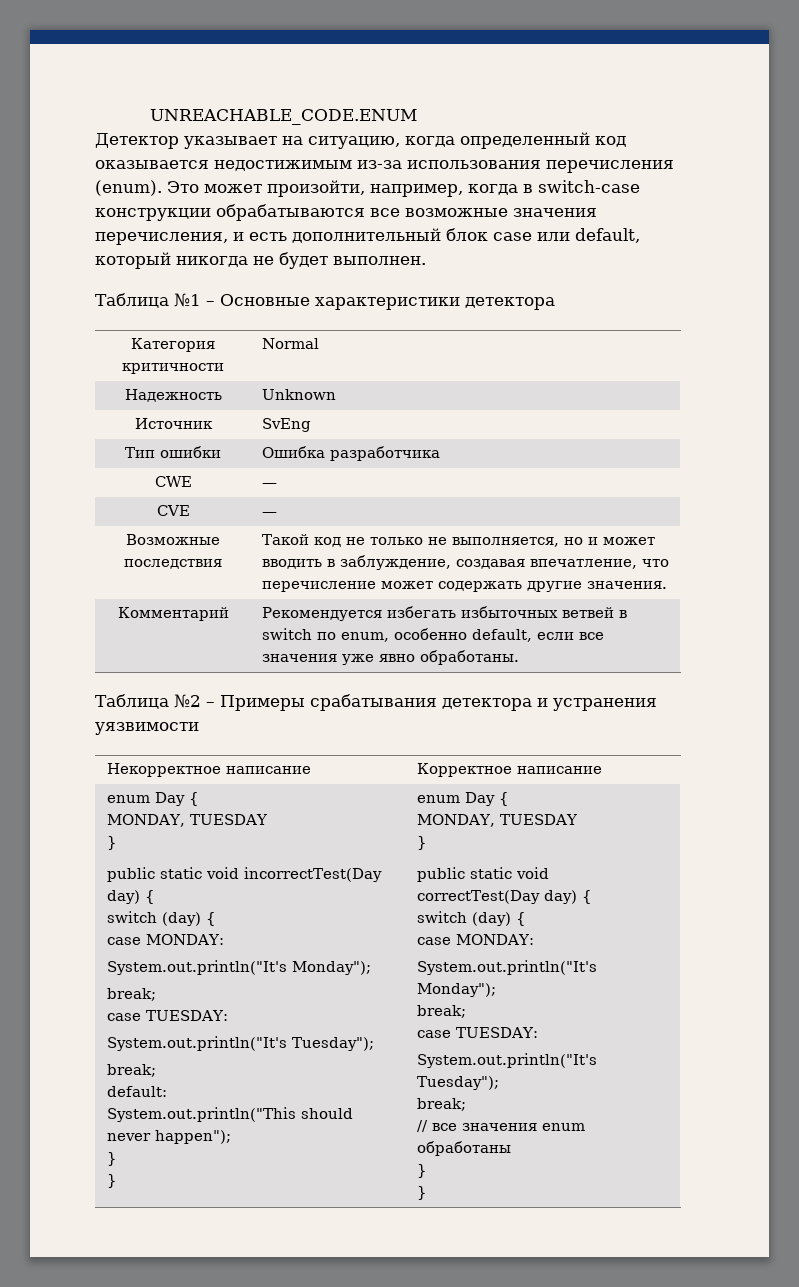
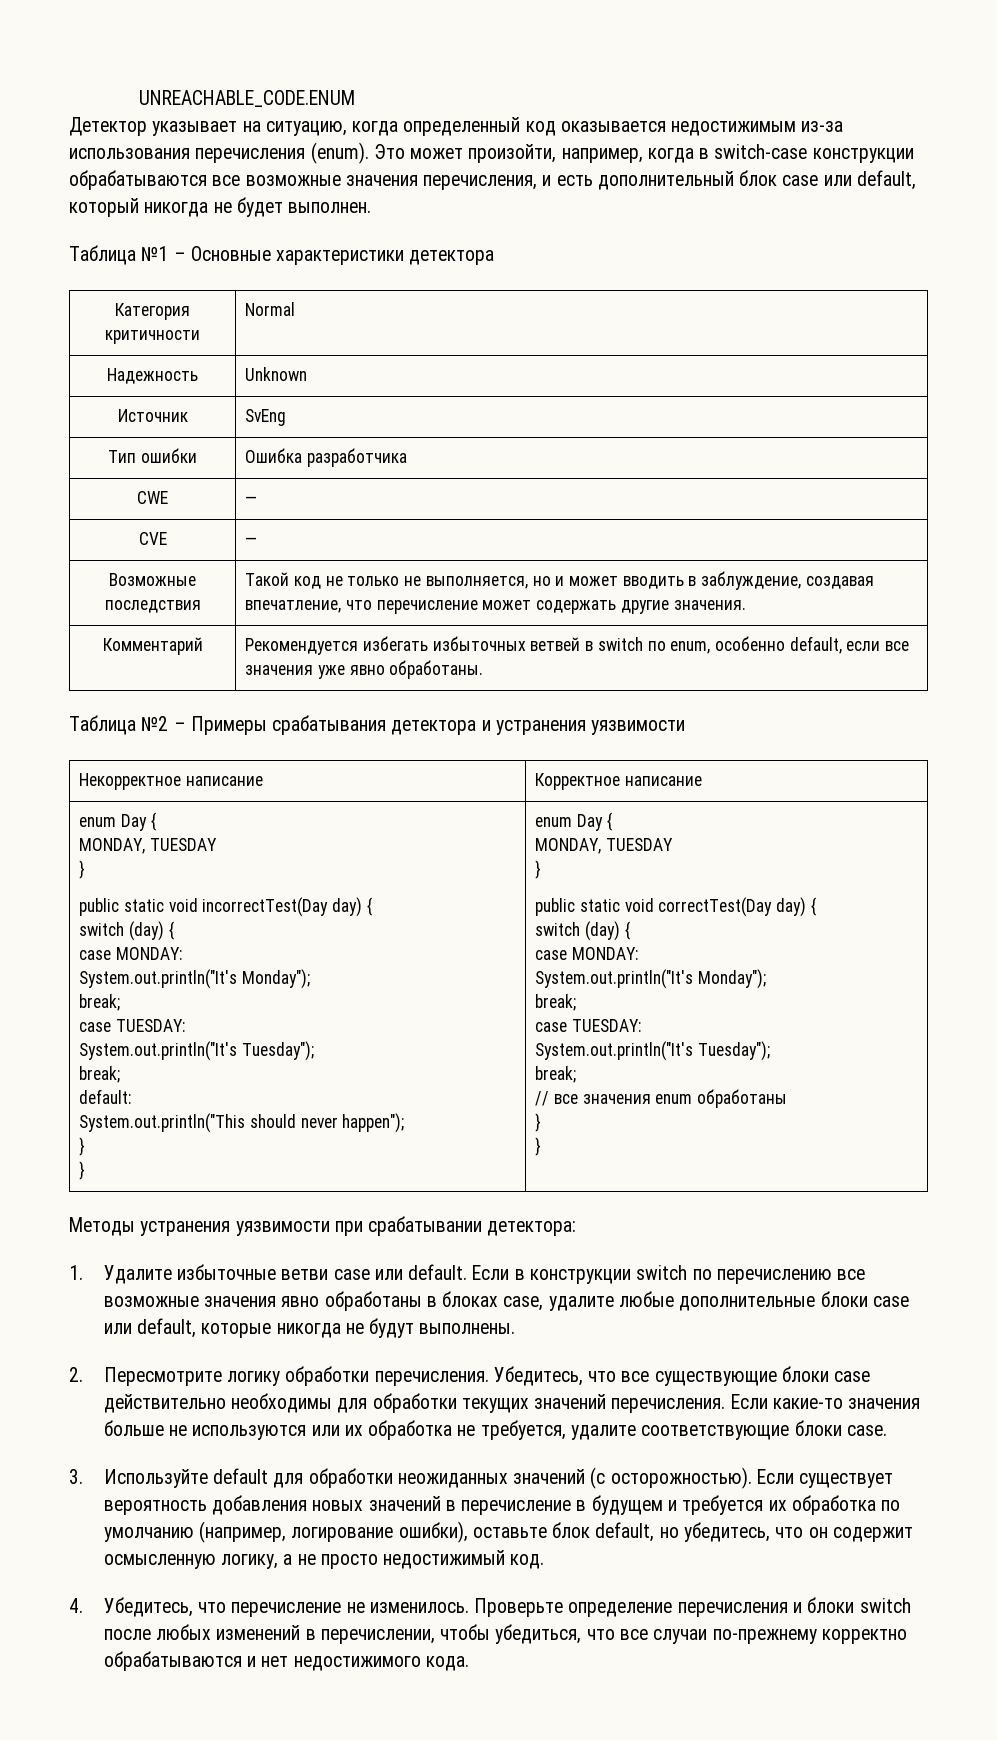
+ Методы устранения уязвимости при срабатывании детектора:
+ 1. Удалите избыточные ветви case или default. Если в конструкции switch по перечислению все возможные значения явно обработаны в блоках case, удалите любые дополнительные блоки case или default, которые никогда не будут выполнены.
+ 2. Пересмотрите логику обработки перечисления. Убедитесь, что все существующие блоки case действительно необходимы для обработки текущих значений перечисления. Если какие-то значения больше не используются или их обработка не требуется, удалите соответствующие блоки case.
+ 3. Используйте default для обработки неожиданных значений (с осторожностью). Если существует вероятность добавления новых значений в перечисление в будущем и требуется их обработка по умолчанию (например, логирование ошибки), оставьте блок default, но убедитесь, что он содержит осмысленную логику, а не просто недостижимый код.
+ 4. Убедитесь, что перечисление не изменилось. Проверьте определение перечисления и блоки switch после любых изменений в перечислении, чтобы убедиться, что все случаи по-прежнему корректно обрабатываются и нет недостижимого кода.

